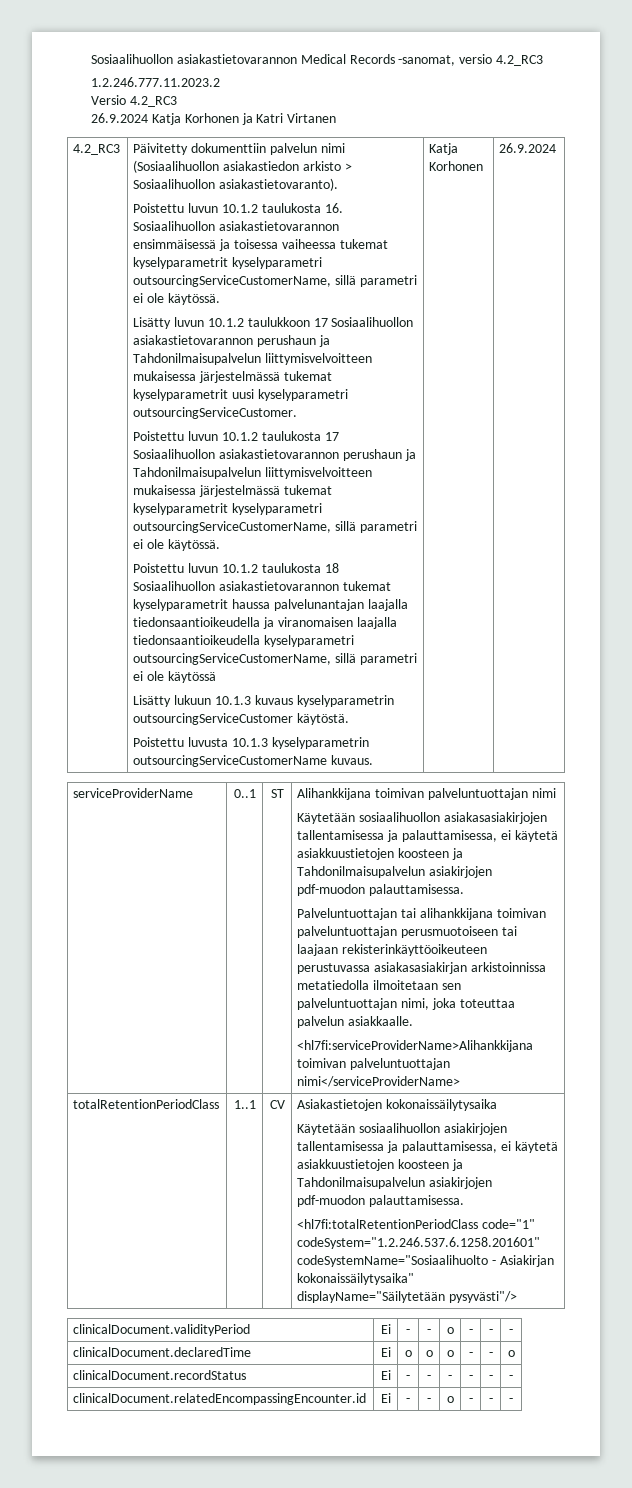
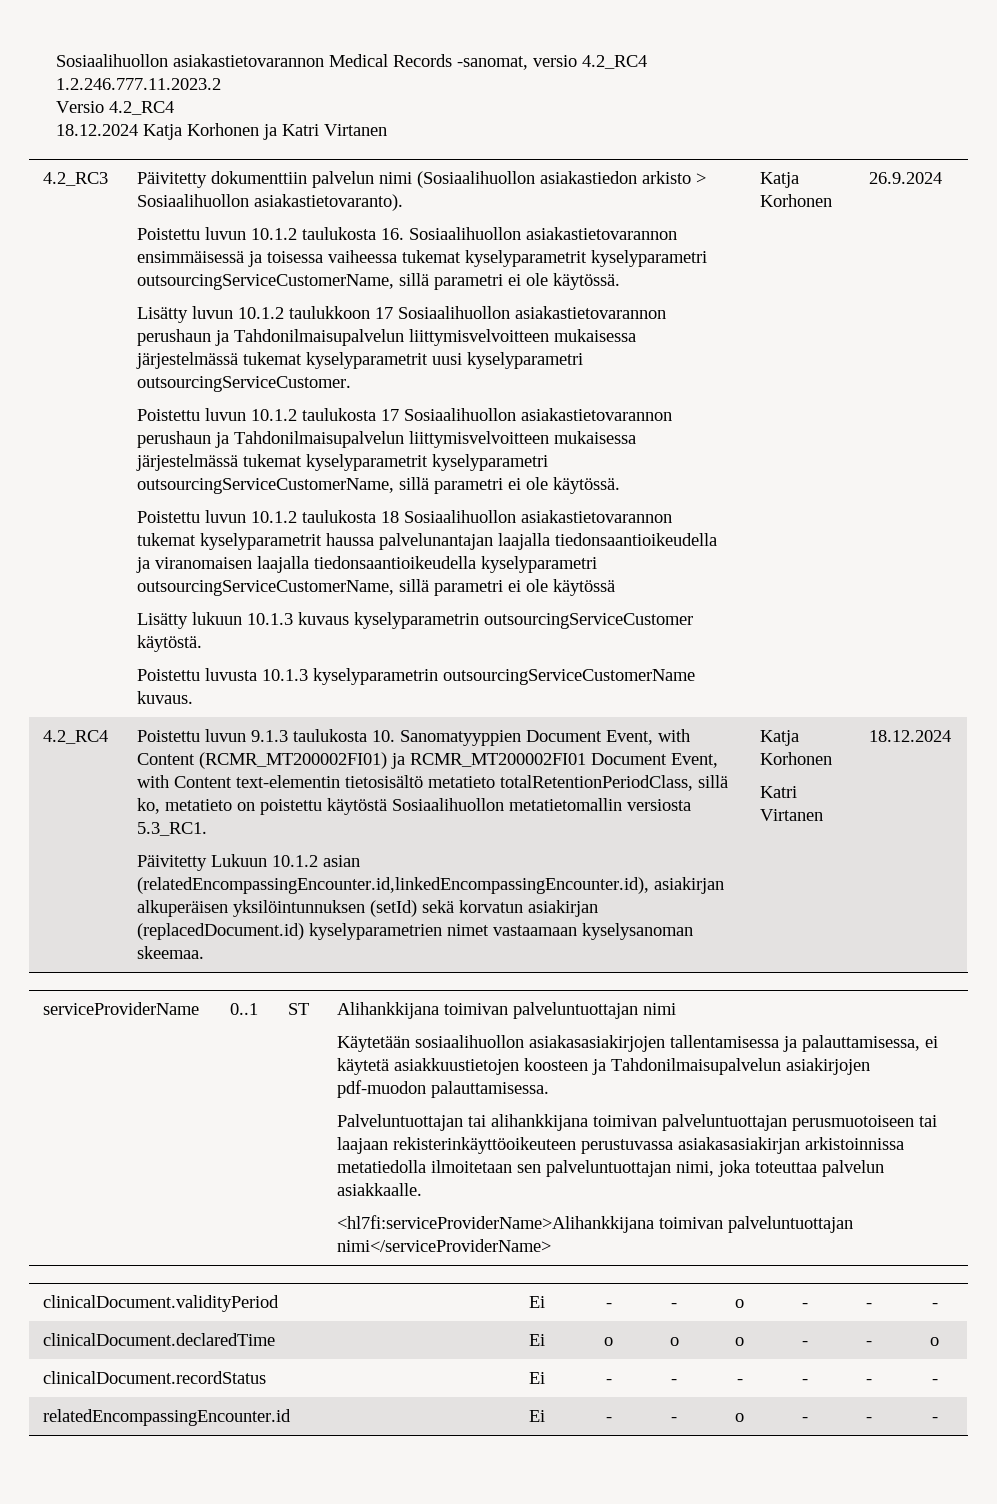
- Sosiaalihuollon asiakastietovarannon Medical Records -sanomat, versio 4.2_RC3
+ Sosiaalihuollon asiakastietovarannon Medical Records -sanomat, versio 4.2_RC4
- Versio 4.2_RC3
- 26.9.2024 Katja Korhonen ja Katri Virtanen
+ Versio 4.2_RC4
+ 18.12.2024 Katja Korhonen ja Katri Virtanen
+ 4.2_RC4 | Poistettu luvun 9.1.3 taulukosta 10. Sanomatyyppien Document Event, with Content (RCMR_MT200002FI01) ja RCMR_MT200002FI01 Document Event, with Content text-elementin tietosisältö metatieto totalRetentionPeriodClass, sillä ko, metatieto on poistettu käytöstä Sosiaalihuollon metatietomallin versiosta 5.3_RC1.
+ Päivitetty Lukuun 10.1.2 asian (relatedEncompassingEncounter.id,linkedEncompassingEncounter.id), asiakirjan alkuperäisen yksilöintunnuksen (setId) sekä korvatun asiakirjan (replacedDocument.id) kyselyparametrien nimet vastaamaan kyselysanoman skeemaa. | Katja Korhonen
+ Katri Virtanen | 18.12.2024
- totalRetentionPeriodClass | 1..1 | CV | Asiakastietojen kokonaissäilytysaika
- Käytetään sosiaalihuollon asiakirjojen tallentamisessa ja palauttamisessa, ei käytetä asiakkuustietojen koosteen ja Tahdonilmaisupalvelun asiakirjojen pdf-muodon palauttamisessa.
- <hl7fi:totalRetentionPeriodClass code="1" codeSystem="1.2.246.537.6.1258.201601" codeSystemName="Sosiaalihuolto - Asiakirjan kokonaissäilytysaika" displayName="Säilytetään pysyvästi"/>
- clinicalDocument.relatedEncompassingEncounter.id | Ei | - | - | o | - | - | -
+ relatedEncompassingEncounter.id | Ei | - | - | o | - | - | -

